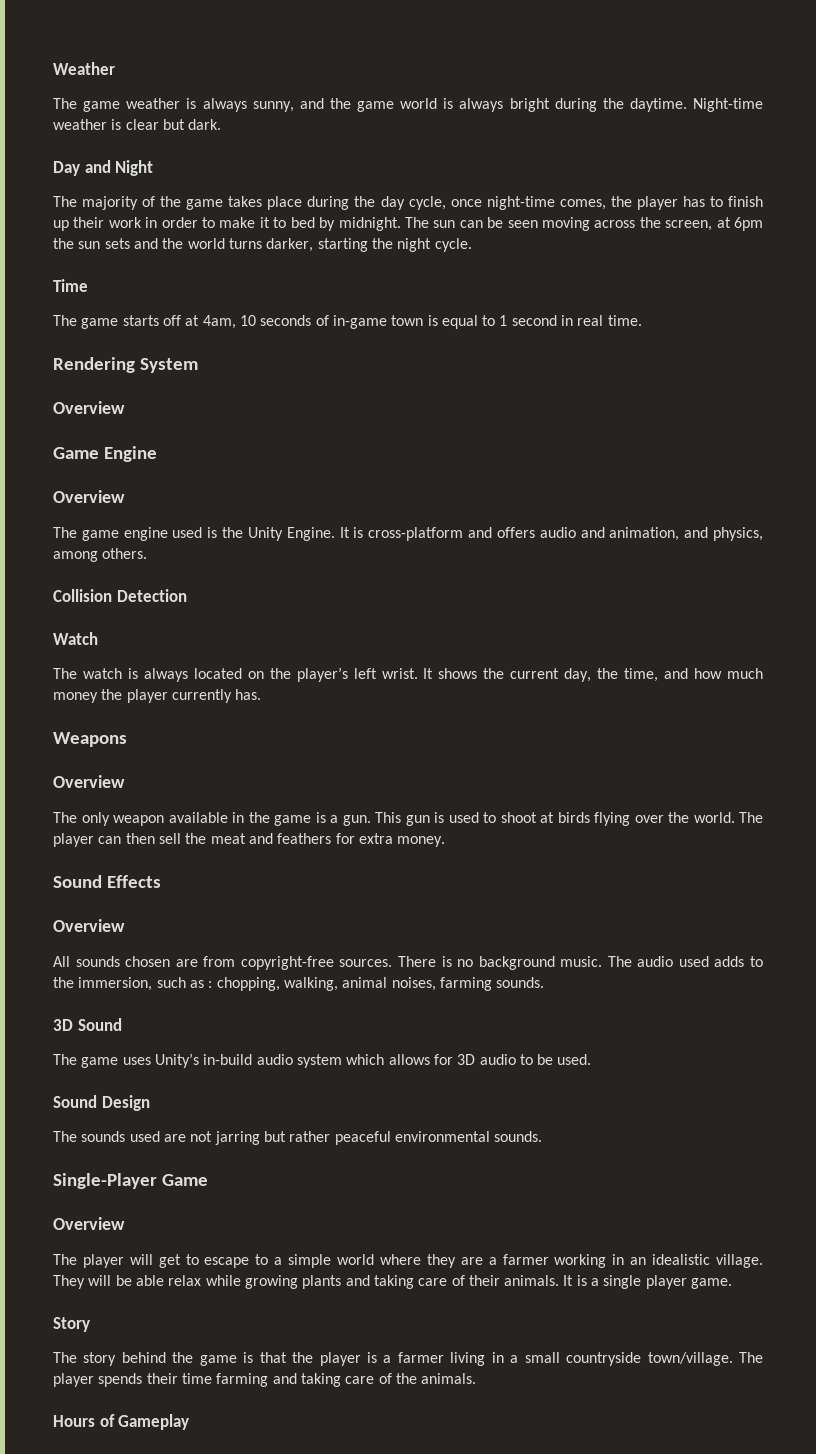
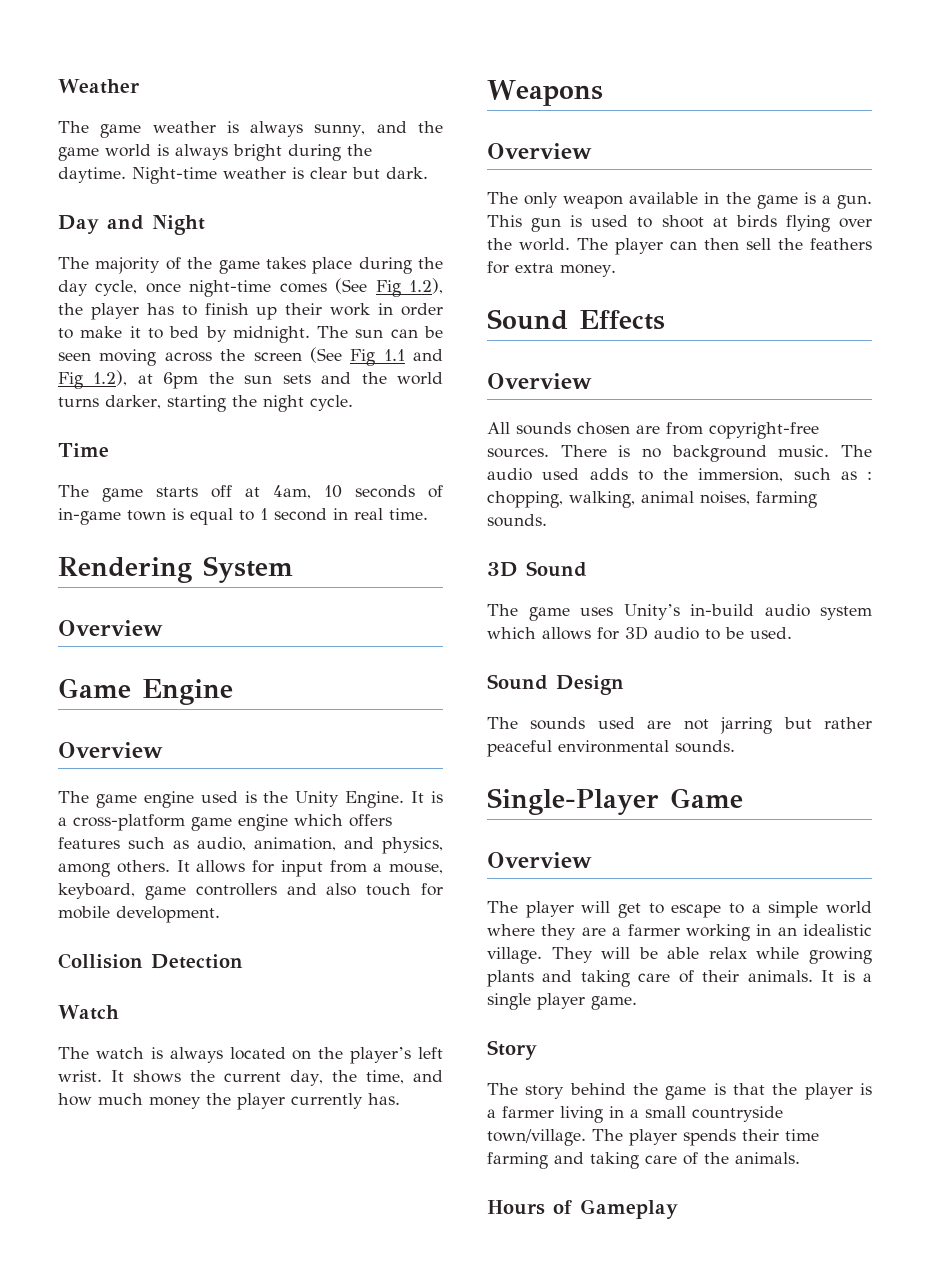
- The majority of the game takes place during the day cycle, once night-time comes, the player has to finish up their work in order to make it to bed by midnight.
+ The majority of the game takes place during the day cycle, once night-time comes (See Fig 1.2), the player has to finish up their work in order to make it to bed by midnight.
- The sun can be seen moving across the screen, at 6pm the sun sets and the world turns darker, starting the night cycle.
+ The sun can be seen moving across the screen (See Fig 1.1 and Fig 1.2), at 6pm the sun sets and the world turns darker, starting the night cycle.
- It is cross-platform and offers audio and animation, and physics, among others.
+ It is a cross-platform game engine which offers features such as audio, animation, and physics, among others. It allows for input from a mouse, keyboard, game controllers and also touch for mobile development.
- The player can then sell the meat and feathers for extra money.
+ The player can then sell the feathers for extra money.

